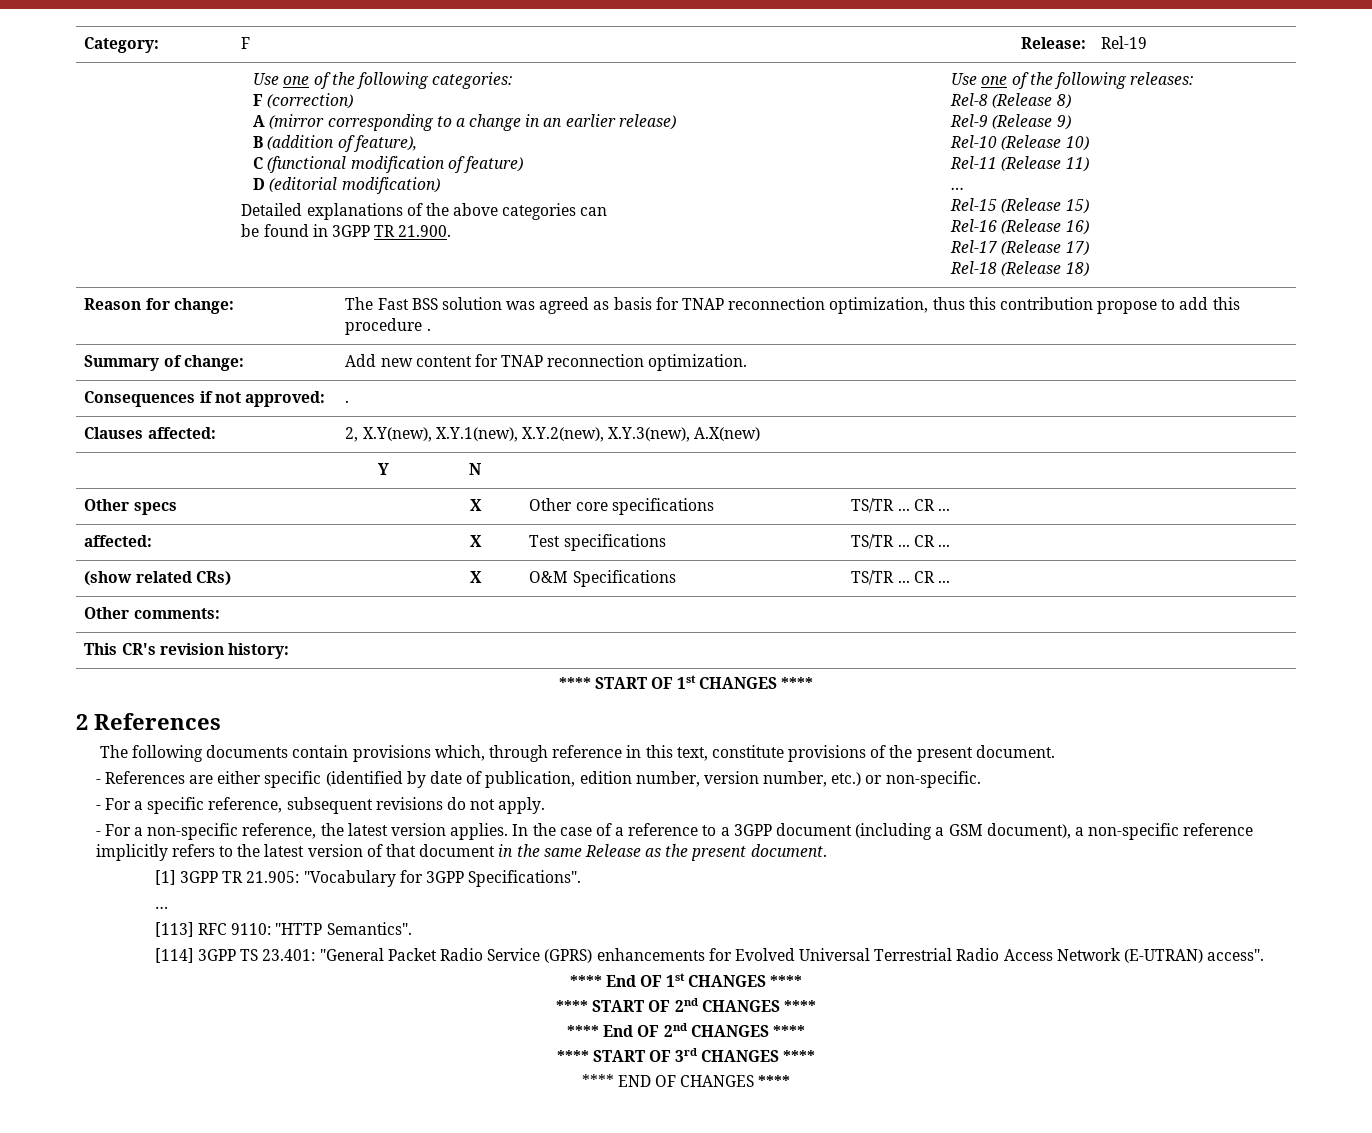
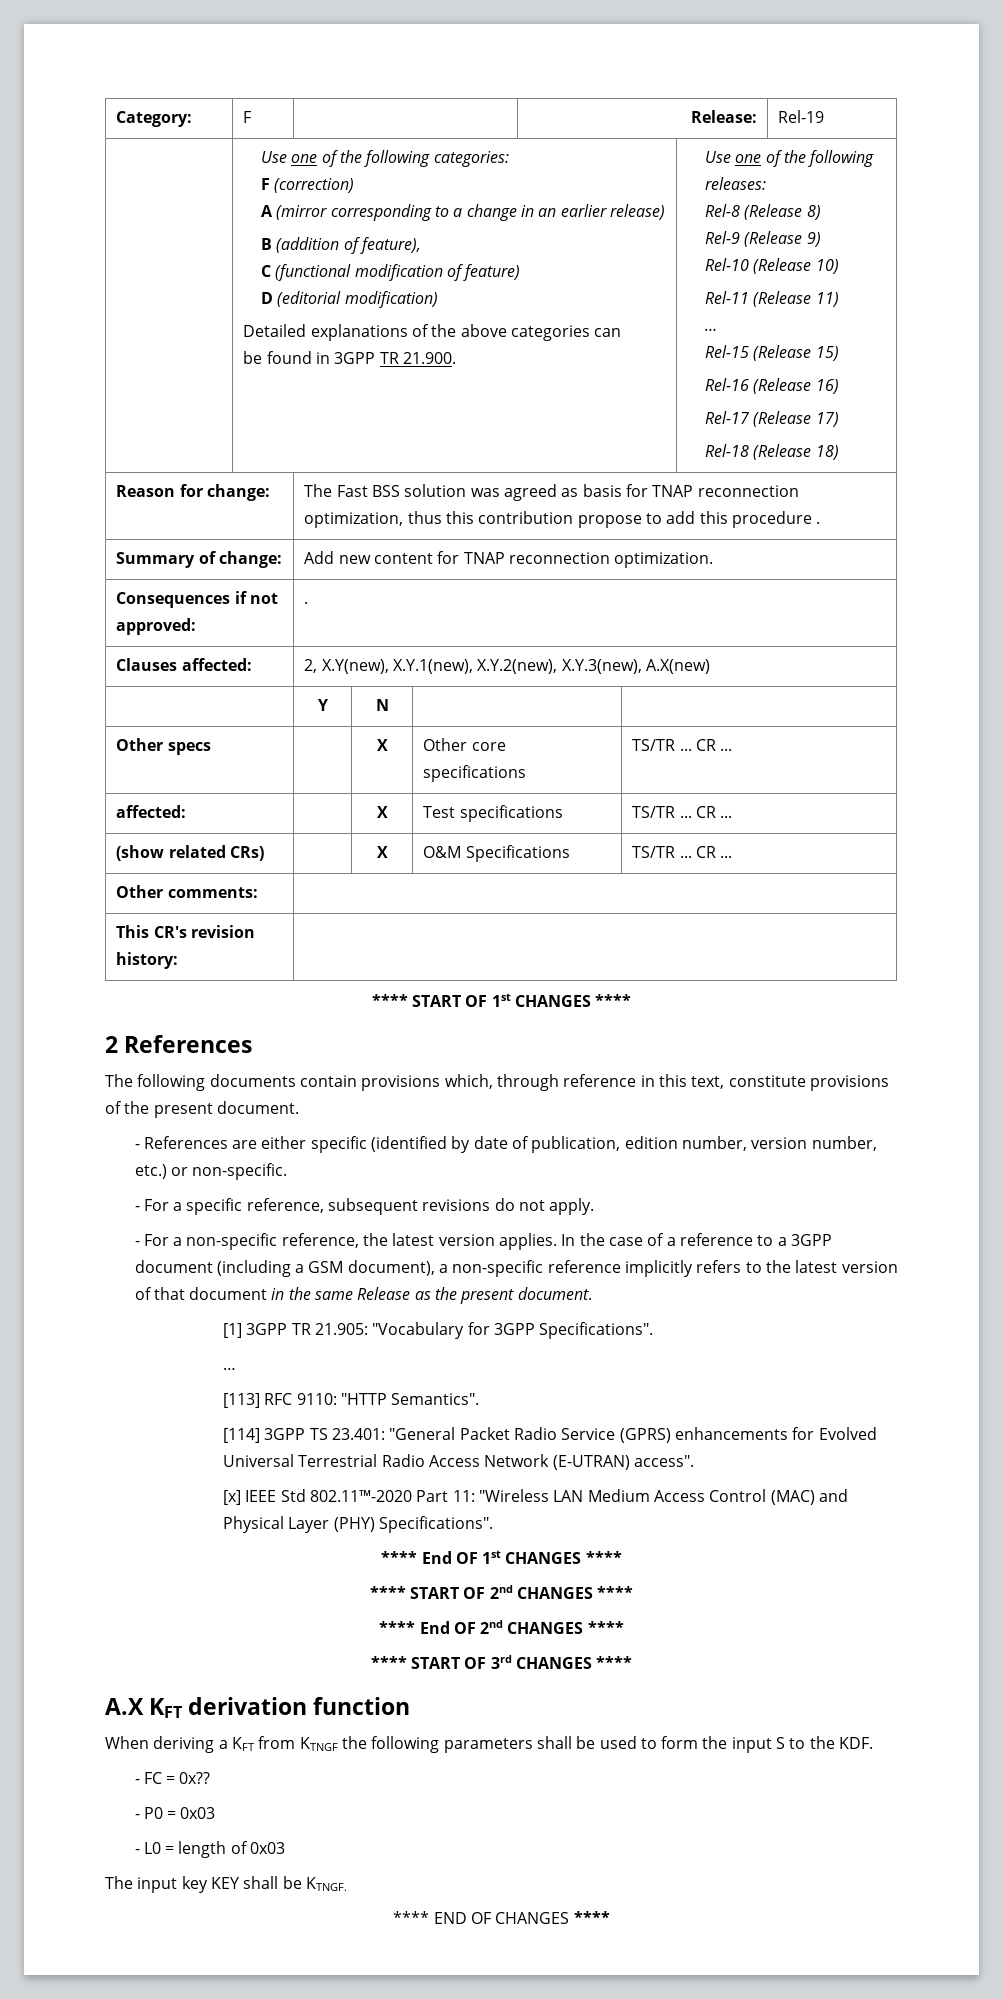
+ [x] IEEE Std 802.11™-2020 Part 11: "Wireless LAN Medium Access Control (MAC) and Physical Layer (PHY) Specifications".
+ A.X KFT derivation function
+ When deriving a KFT from KTNGF the following parameters shall be used to form the input S to the KDF.
+ - FC = 0x??
+ - P0 = 0x03
+ - L0 = length of 0x03
+ The input key KEY shall be KTNGF.

